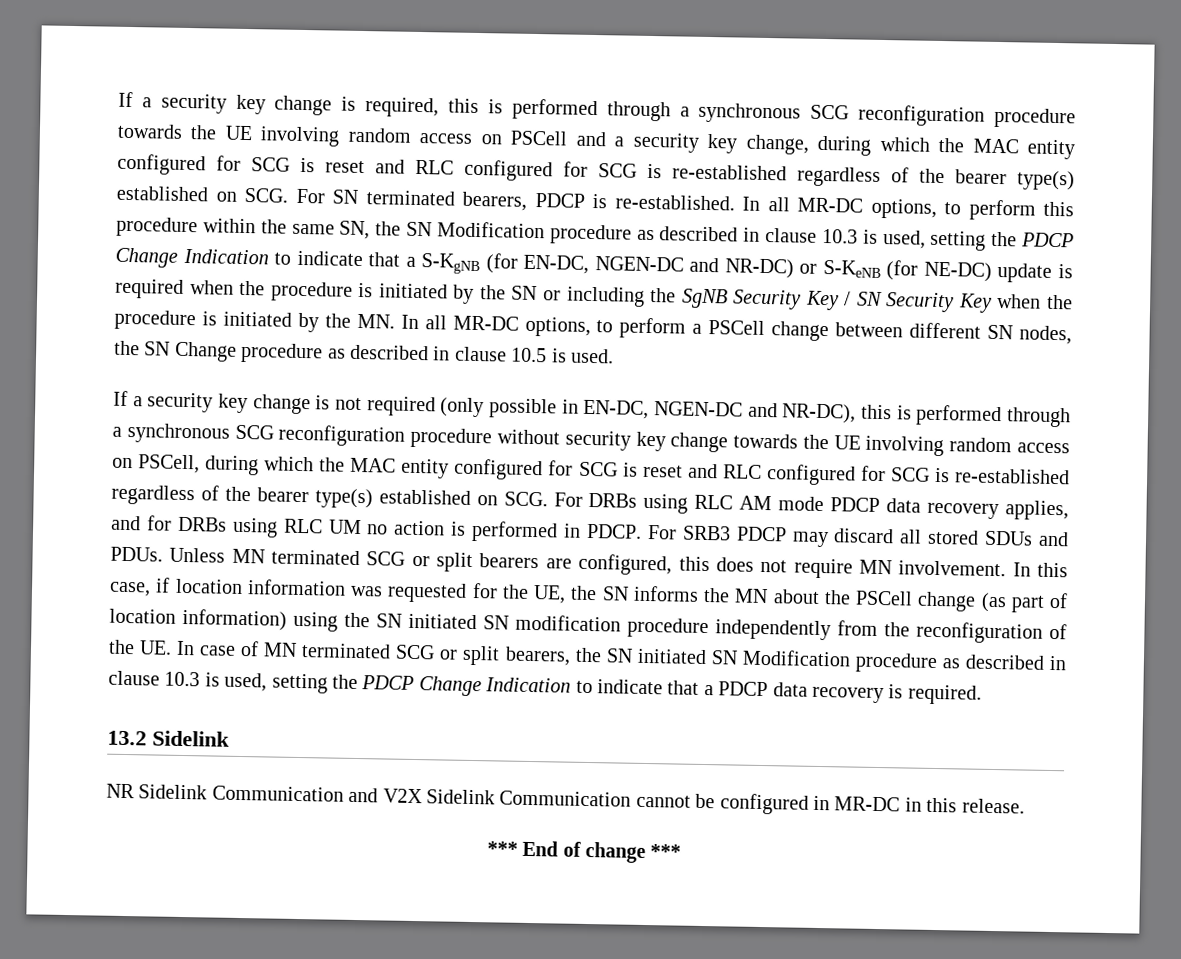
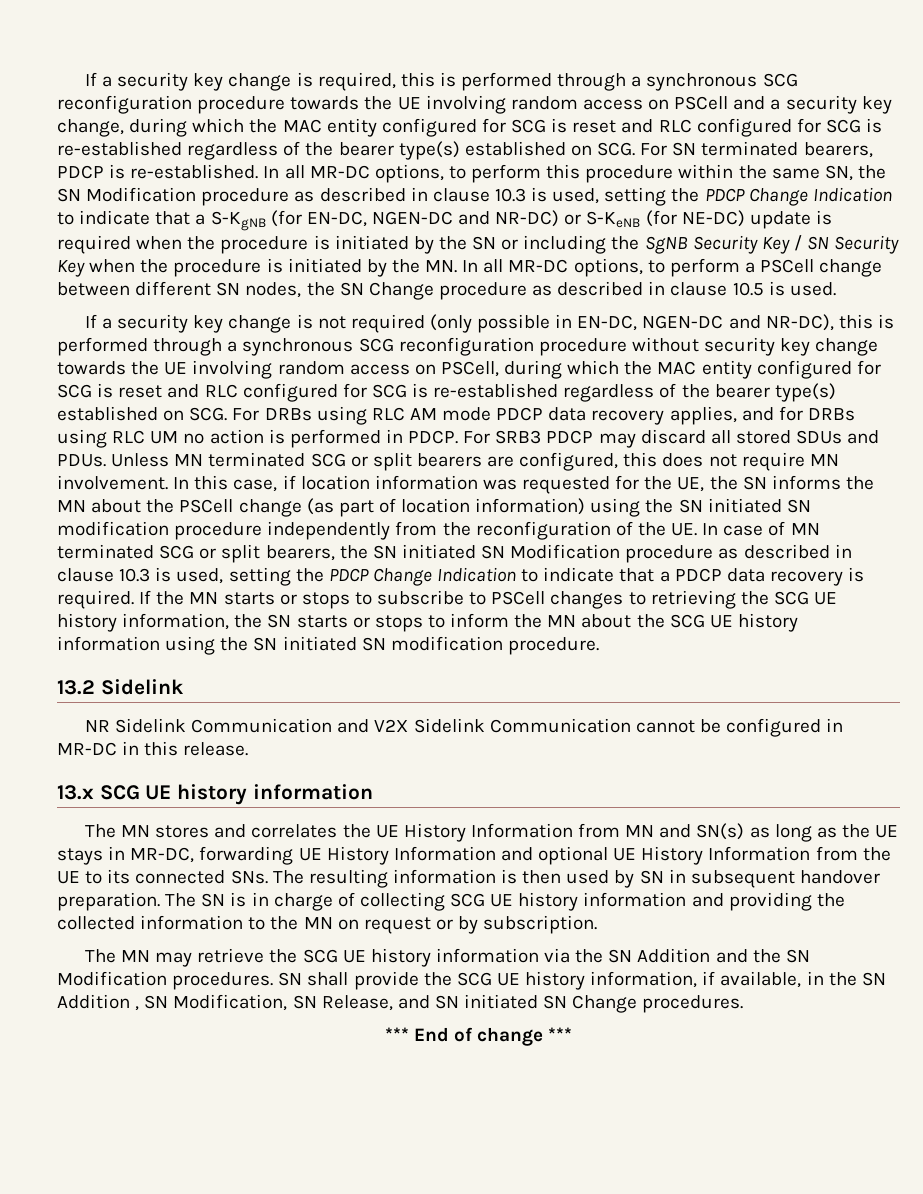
+ If the MN starts or stops to subscribe to PSCell changes to retrieving the SCG UE history information, the SN starts or stops to inform the MN about the SCG UE history information using the SN initiated SN modification procedure.
+ 13.x SCG UE history information
+ The MN stores and correlates the UE History Information from MN and SN(s) as long as the UE stays in MR-DC, forwarding UE History Information and optional UE History Information from the UE to its connected SNs. The resulting information is then used by SN in subsequent handover preparation. The SN is in charge of collecting SCG UE history information and providing the collected information to the MN on request or by subscription.
+ The MN may retrieve the SCG UE history information via the SN Addition and the SN Modification procedures. SN shall provide the SCG UE history information, if available, in the SN Addition , SN Modification, SN Release, and SN initiated SN Change procedures.

